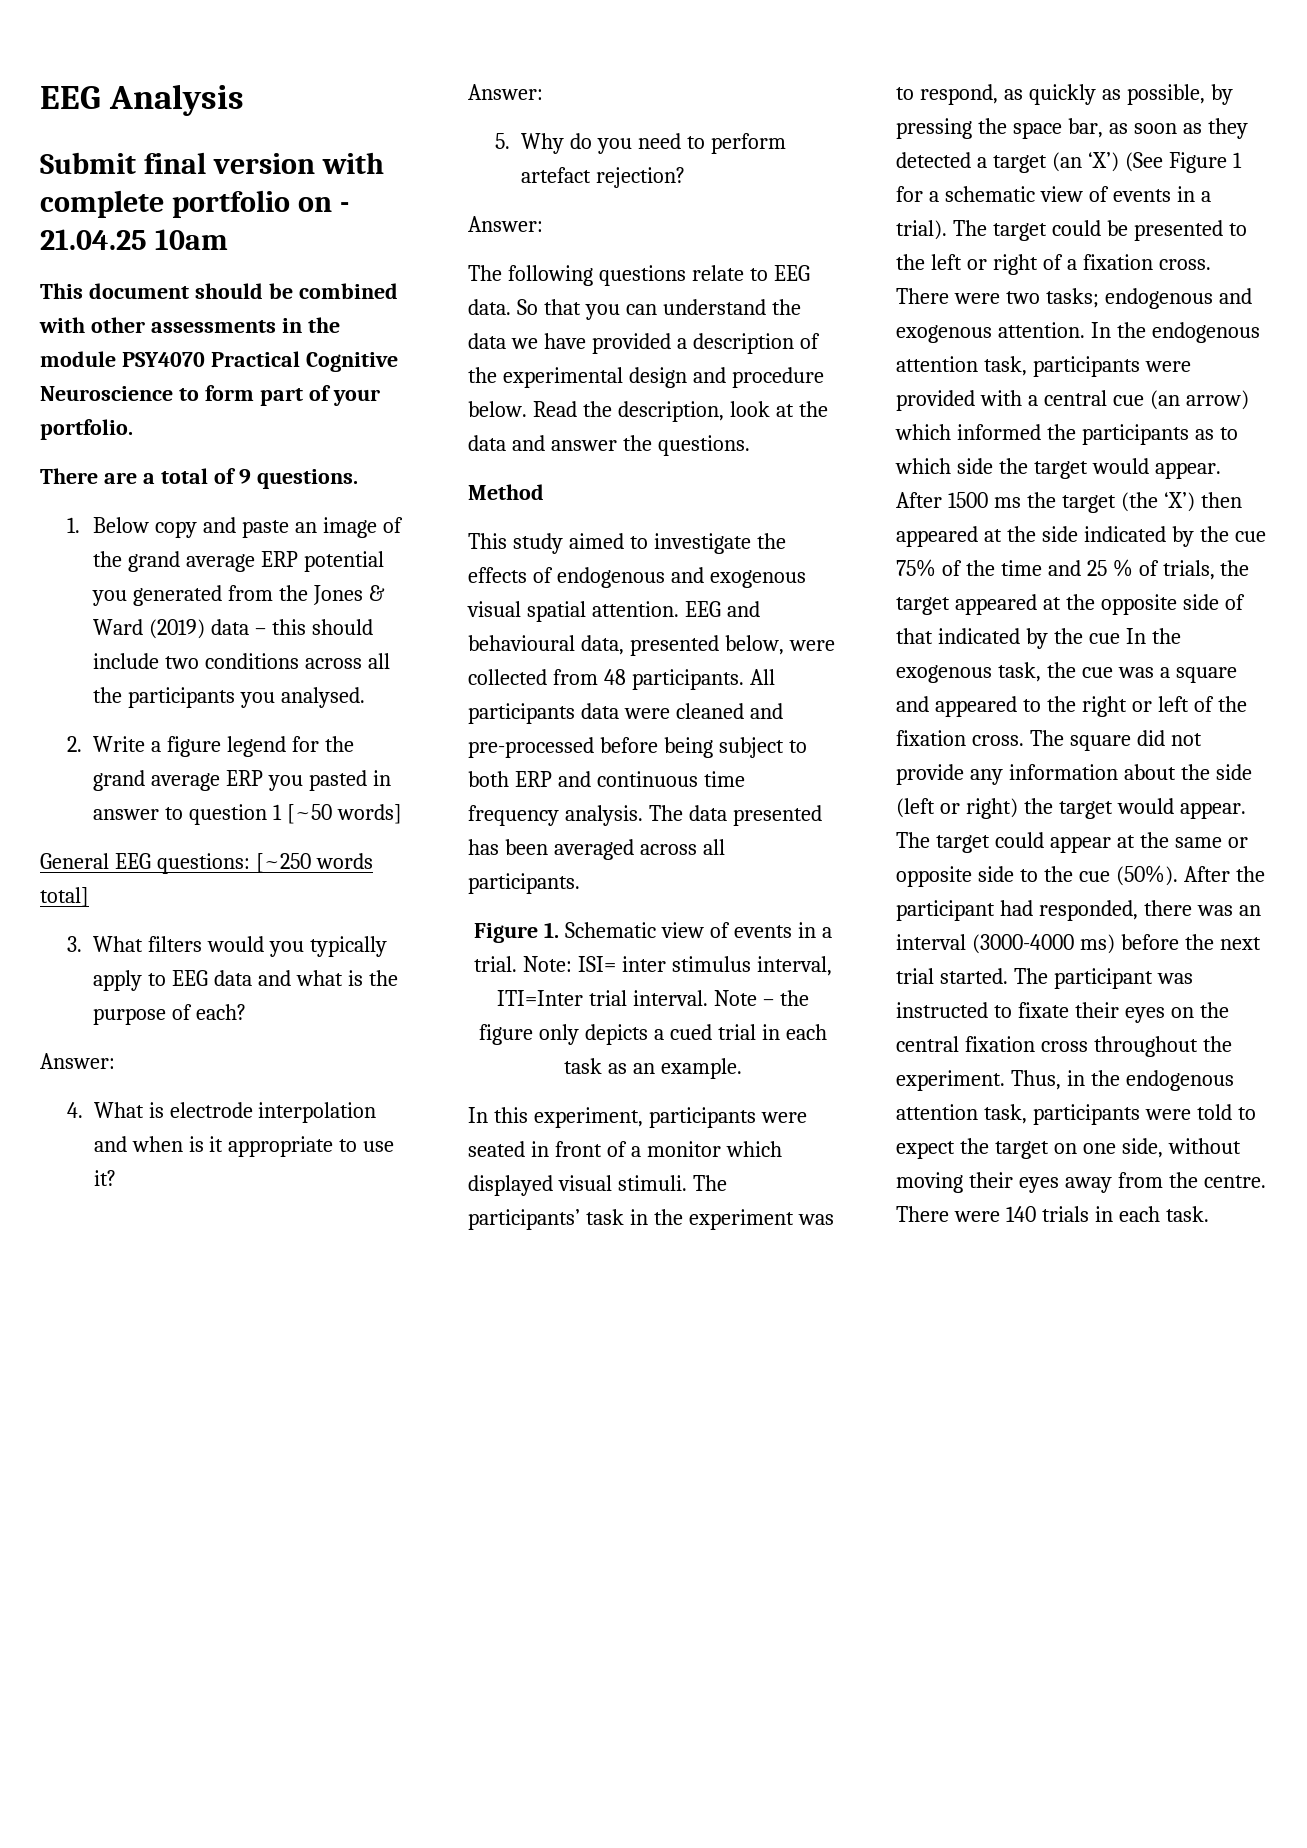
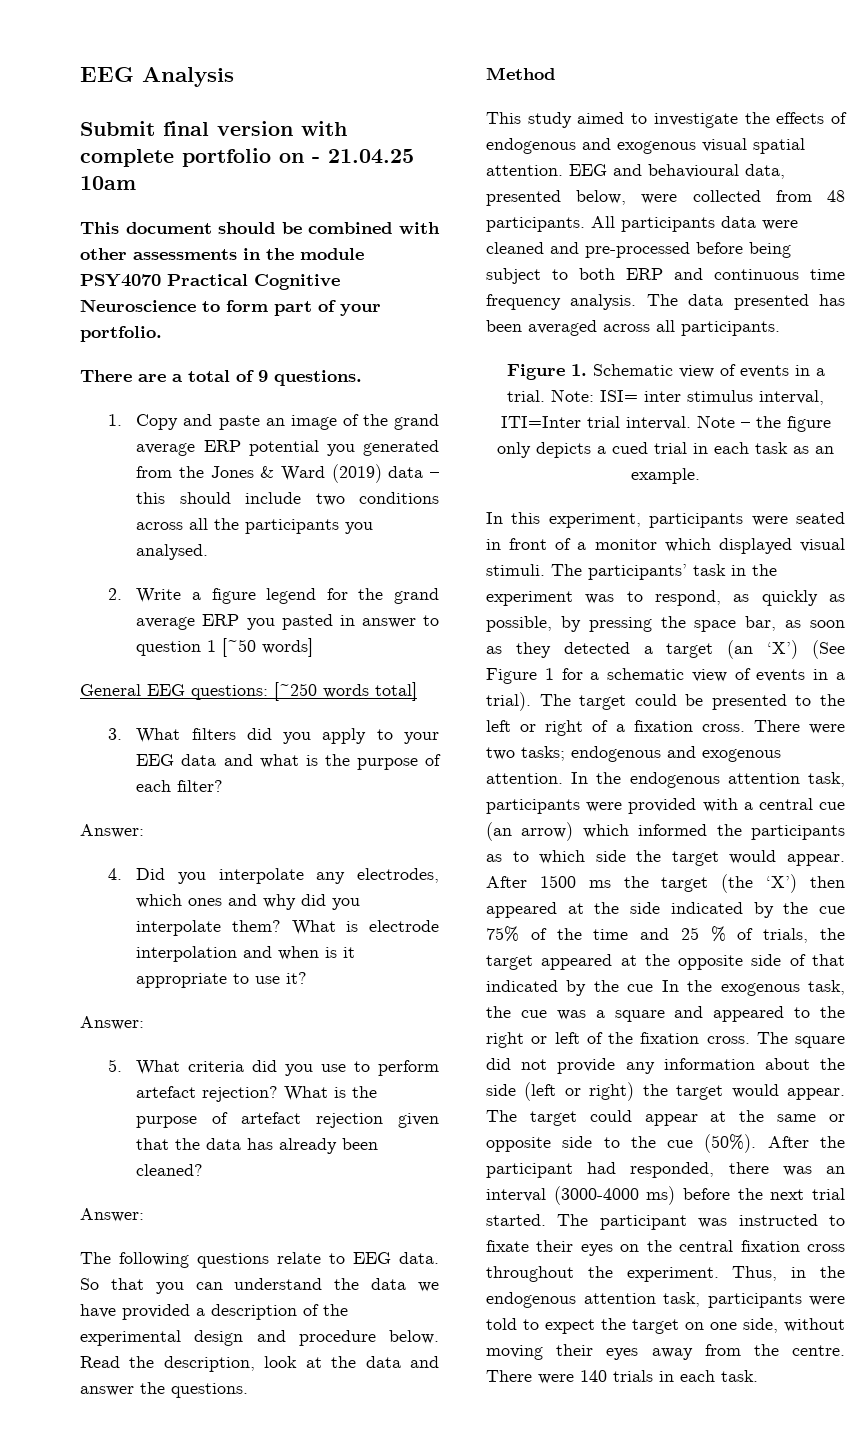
- 1. Below copy and paste an image of the grand average ERP potential you generated from the Jones & Ward (2019) data – this should include two conditions across all the participants you analysed.
+ 1. Copy and paste an image of the grand average ERP potential you generated from the Jones & Ward (2019) data – this should include two conditions across all the participants you analysed.
- 3. What filters would you typically apply to EEG data and what is the purpose of each?
+ 3. What filters did you apply to your EEG data and what is the purpose of each filter?
- 4. What is electrode interpolation and when is it appropriate to use it?
+ 4. Did you interpolate any electrodes, which ones and why did you interpolate them? What is electrode interpolation and when is it appropriate to use it?
- 5. Why do you need to perform artefact rejection?
+ 5. What criteria did you use to perform artefact rejection? What is the purpose of artefact rejection given that the data has already been cleaned?

